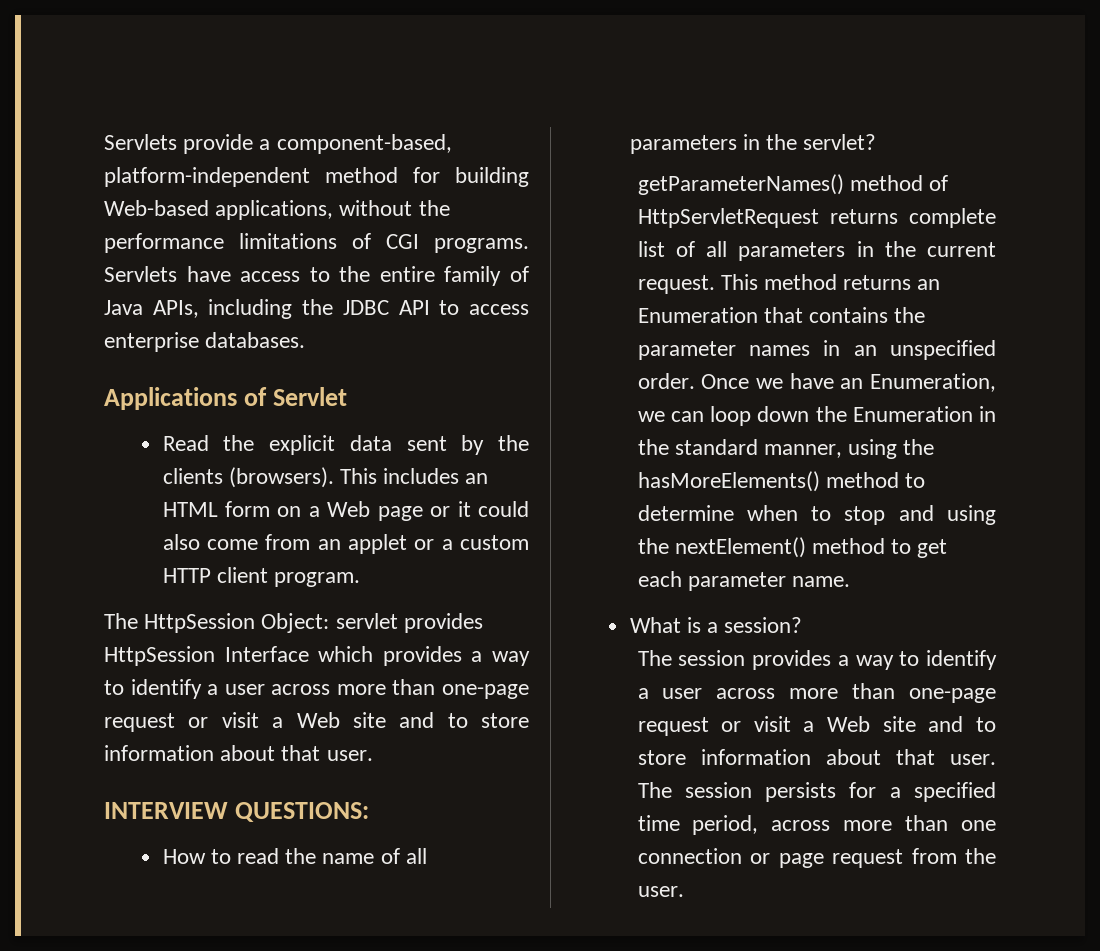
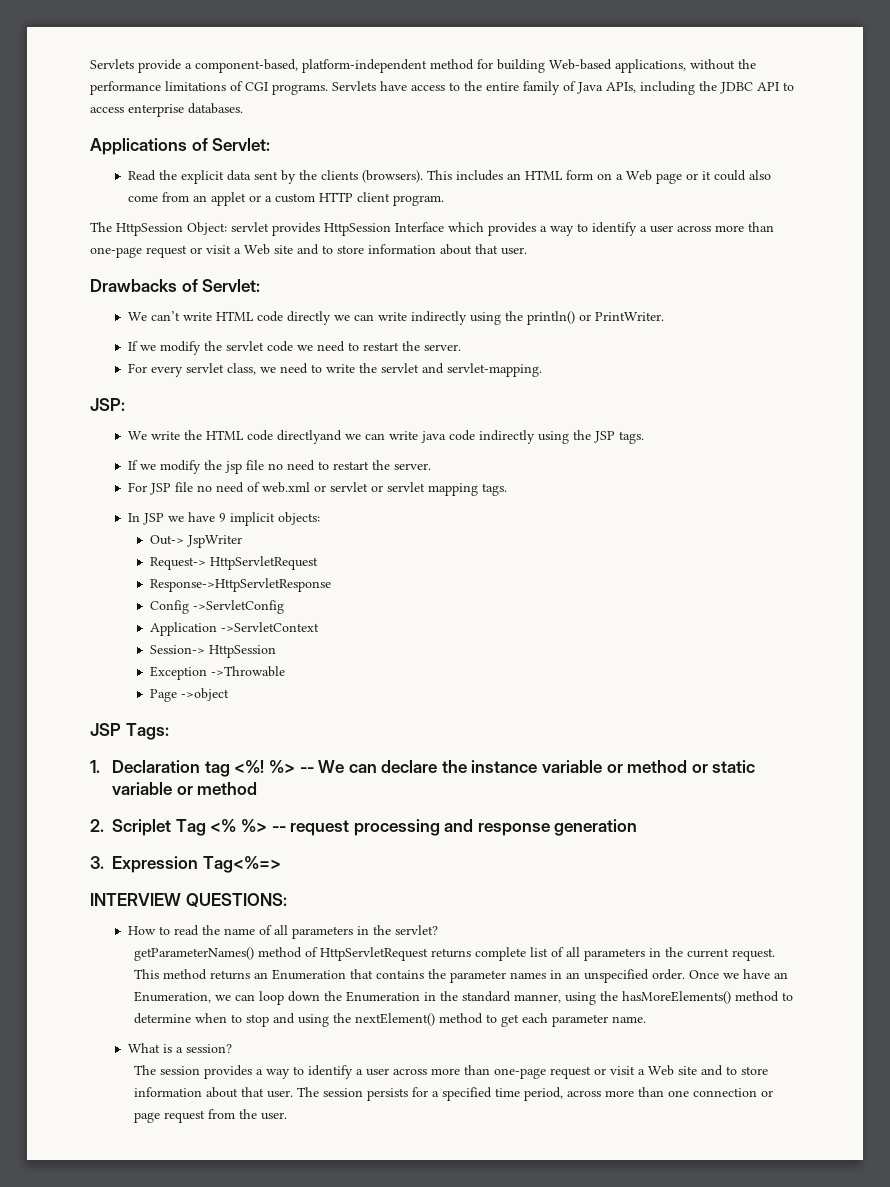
- Applications of Servlet
+ Applications of Servlet:
+ Drawbacks of Servlet:
+ We can’t write HTML code directly we can write indirectly using the println() or PrintWriter.
+ If we modify the servlet code we need to restart the server.
+ For every servlet class, we need to write the servlet and servlet-mapping.
+ JSP:
+ We write the HTML code directlyand we can write java code indirectly using the JSP tags.
+ If we modify the jsp file no need to restart the server.
+ For JSP file no need of web.xml or servlet or servlet mapping tags.
+ In JSP we have 9 implicit objects:
+ Out-> JspWriter
+ Request-> HttpServletRequest
+ Response->HttpServletResponse
+ Config ->ServletConfig
+ Application ->ServletContext
+ Session-> HttpSession
+ Exception ->Throwable
+ Page ->object
+ JSP Tags:
+ 1. Declaration tag <%! %> -- We can declare the instance variable or method or static variable or method
+ 2. Scriplet Tag <% %> -- request processing and response generation
+ 3. Expression Tag<%=>

